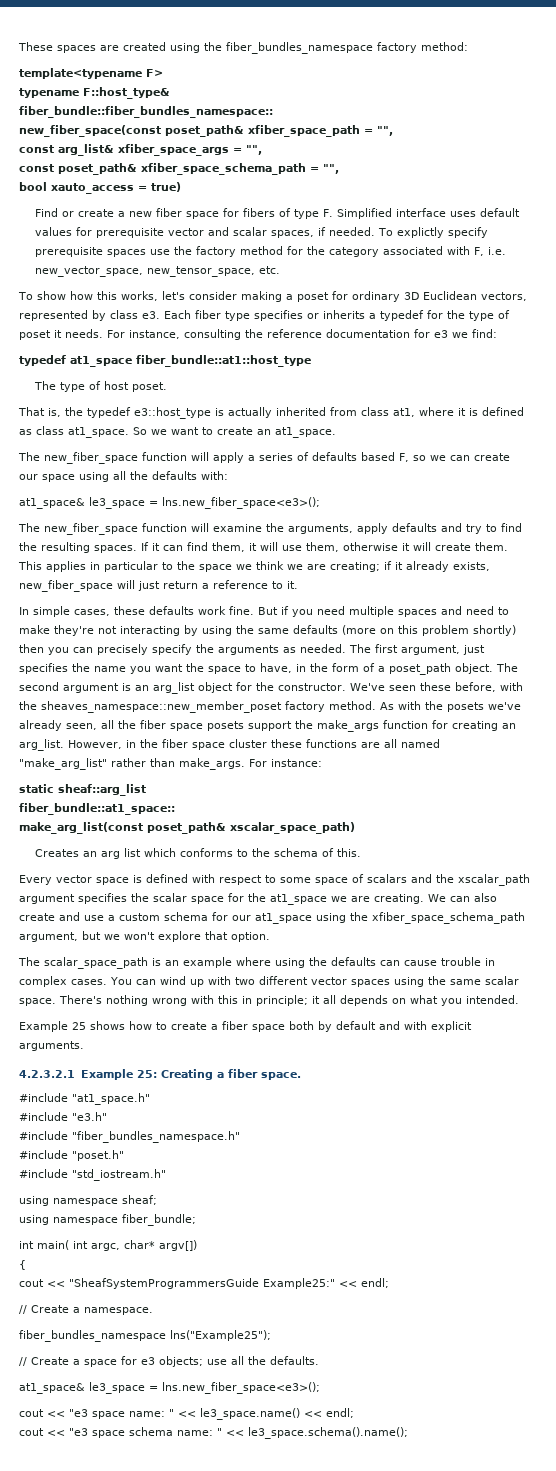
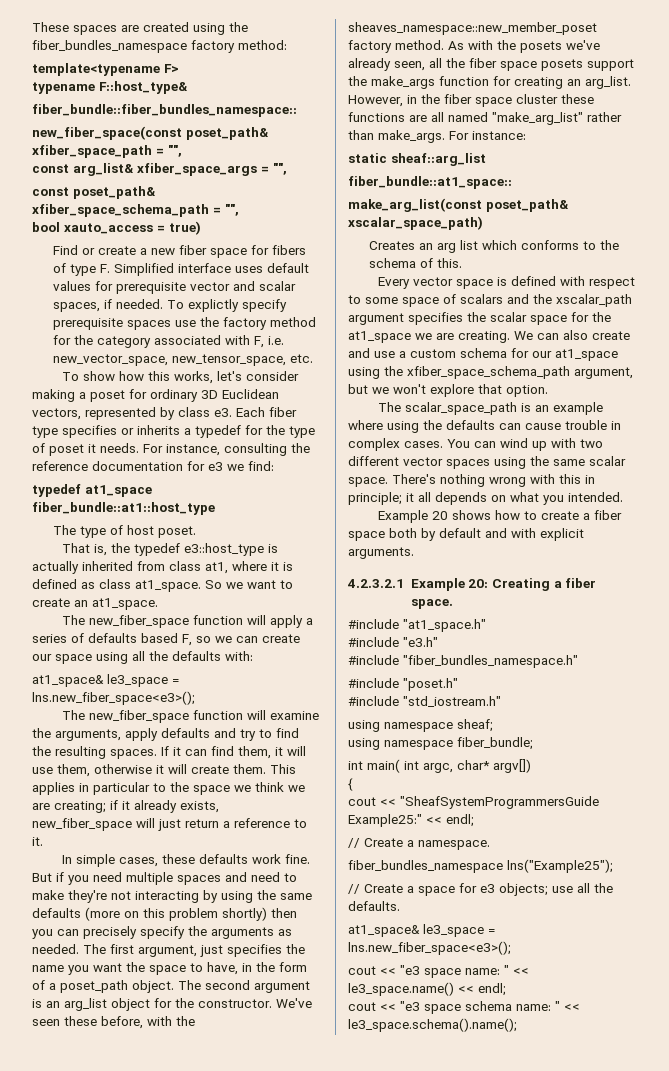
- Example 25 shows how to create a fiber space both by default and with explicit arguments.
+ Example 20 shows how to create a fiber space both by default and with explicit arguments.
- 4.2.3.2.1 Example 25: Creating a fiber space.
+ 4.2.3.2.1 Example 20: Creating a fiber space.

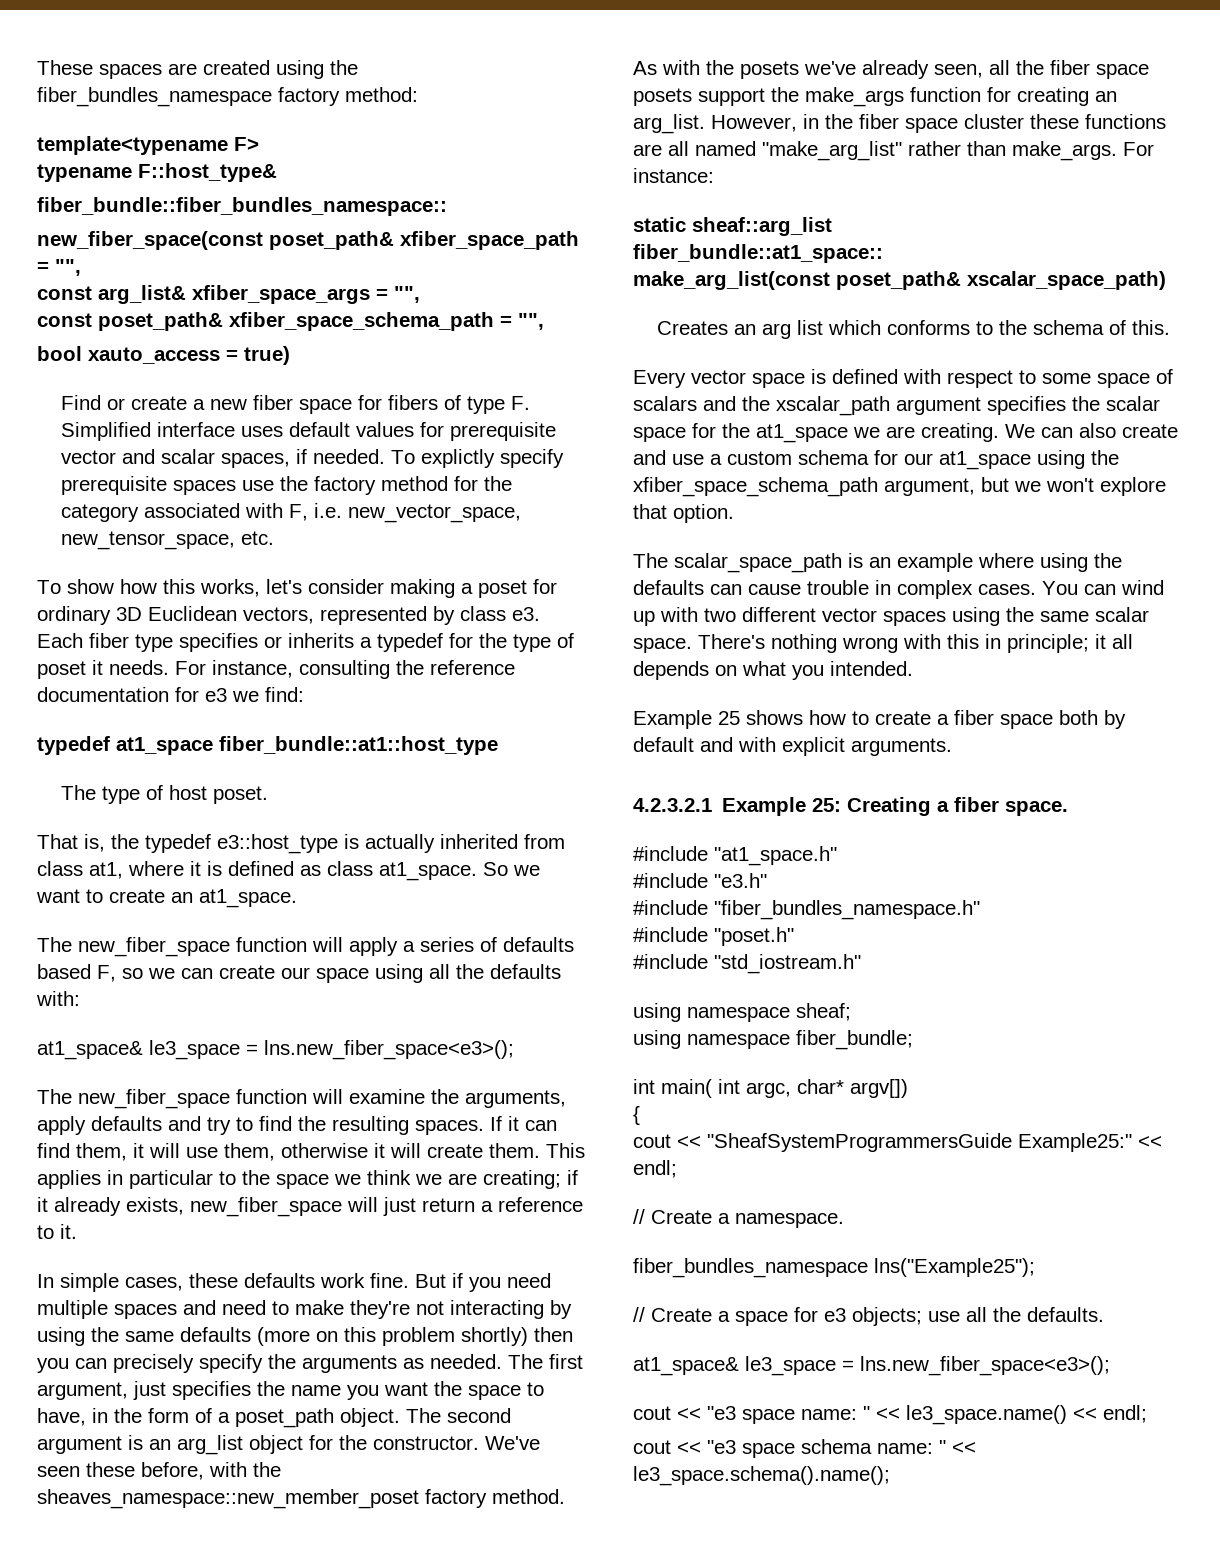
- Example 20 shows how to create a fiber space both by default and with explicit arguments.
+ Example 25 shows how to create a fiber space both by default and with explicit arguments.
- 4.2.3.2.1 Example 20: Creating a fiber space.
+ 4.2.3.2.1 Example 25: Creating a fiber space.

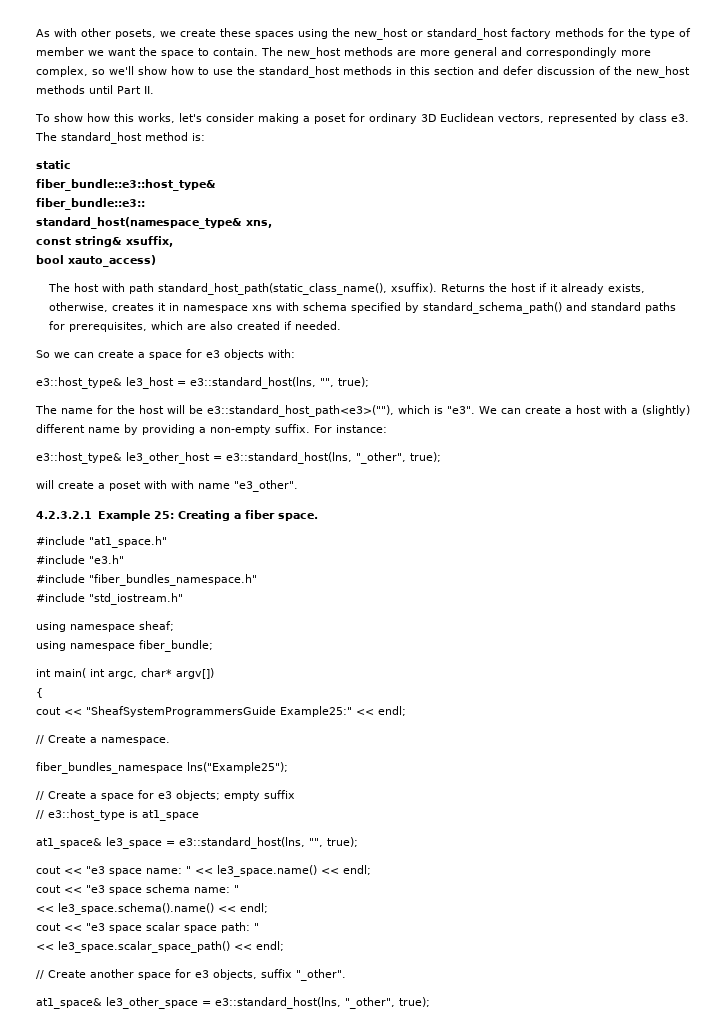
- These spaces are created using the fiber_bundles_namespace factory method:
- template<typename F>
- typename F::host_type&
- fiber_bundle::fiber_bundles_namespace::
- new_fiber_space(const poset_path& xfiber_space_path = "",
- const arg_list& xfiber_space_args = "",
- const poset_path& xfiber_space_schema_path = "",
- bool xauto_access = true)
- Find or create a new fiber space for fibers of type F. Simplified interface uses default values for prerequisite vector and scalar spaces, if needed. To explictly specify prerequisite spaces use the factory method for the category associated with F, i.e. new_vector_space, new_tensor_space, etc.
+ As with other posets, we create these spaces using the new_host or standard_host factory methods for the type of member we want the space to contain. The new_host methods are more general and correspondingly more complex, so we'll show how to use the standard_host methods in this section and defer discussion of the new_host methods until Part II.
- Each fiber type specifies or inherits a typedef for the type of poset it needs. For instance, consulting the reference documentation for e3 we find:
- typedef at1_space fiber_bundle::at1::host_type
- The type of host poset.
- That is, the typedef e3::host_type is actually inherited from class at1, where it is defined as class at1_space. So we want to create an at1_space.
- The new_fiber_space function will apply a series of defaults based F, so we can create our space using all the defaults with:
- at1_space& le3_space = lns.new_fiber_space<e3>();
- The new_fiber_space function will examine the arguments, apply defaults and try to find the resulting spaces. If it can find them, it will use them, otherwise it will create them. This applies in particular to the space we think we are creating; if it already exists, new_fiber_space will just return a reference to it.
- In simple cases, these defaults work fine. But if you need multiple spaces and need to make they're not interacting by using the same defaults (more on this problem shortly) then you can precisely specify the arguments as needed. The first argument, just specifies the name you want the space to have, in the form of a poset_path object. The second argument is an arg_list object for the constructor. We've seen these before, with the sheaves_namespace::new_member_poset factory method. As with the posets we've already seen, all the fiber space posets support the make_args function for creating an arg_list. However, in the fiber space cluster these functions are all named "make_arg_list" rather than make_args. For instance:
- static sheaf::arg_list
- fiber_bundle::at1_space::
- make_arg_list(const poset_path& xscalar_space_path)
- Creates an arg list which conforms to the schema of this.
- Every vector space is defined with respect to some space of scalars and the xscalar_path argument specifies the scalar space for the at1_space we are creating. We can also create and use a custom schema for our at1_space using the xfiber_space_schema_path argument, but we won't explore that option.
- The scalar_space_path is an example where using the defaults can cause trouble in complex cases. You can wind up with two different vector spaces using the same scalar space. There's nothing wrong with this in principle; it all depends on what you intended.
- Example 25 shows how to create a fiber space both by default and with explicit arguments.
+ The standard_host method is:
+ static
+ fiber_bundle::e3::host_type&
+ fiber_bundle::e3::
+ standard_host(namespace_type& xns,
+ const string& xsuffix,
+ bool xauto_access)
+ The host with path standard_host_path(static_class_name(), xsuffix). Returns the host if it already exists, otherwise, creates it in namespace xns with schema specified by standard_schema_path() and standard paths for prerequisites, which are also created if needed.
+ So we can create a space for e3 objects with:
+ e3::host_type& le3_host = e3::standard_host(lns, "", true);
+ The name for the host will be e3::standard_host_path<e3>(""), which is "e3". We can create a host with a (slightly) different name by providing a non-empty suffix. For instance:
+ e3::host_type& le3_other_host = e3::standard_host(lns, "_other", true);
+ will create a poset with with name "e3_other".
- #include "poset.h"
- // Create a space for e3 objects; use all the defaults.
- at1_space& le3_space = lns.new_fiber_space<e3>();
+ // Create a space for e3 objects; empty suffix
+ // e3::host_type is at1_space
+ at1_space& le3_space = e3::standard_host(lns, "", true);
- cout << "e3 space schema name: " << le3_space.schema().name();
+ cout << "e3 space schema name: "
+ << le3_space.schema().name() << endl;
+ cout << "e3 space scalar space path: "
+ << le3_space.scalar_space_path() << endl;
+ // Create another space for e3 objects, suffix "_other".
+ at1_space& le3_other_space = e3::standard_host(lns, "_other", true);

